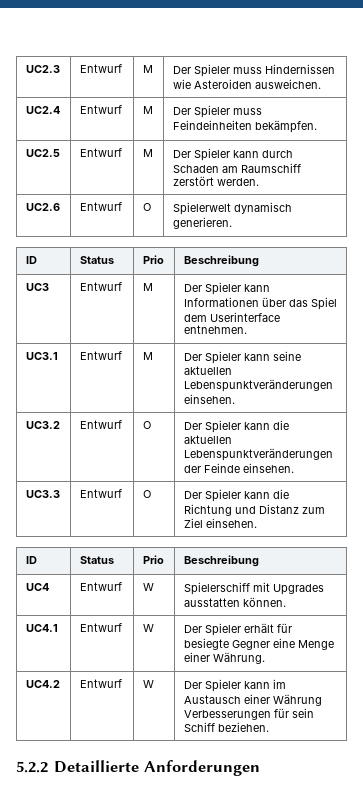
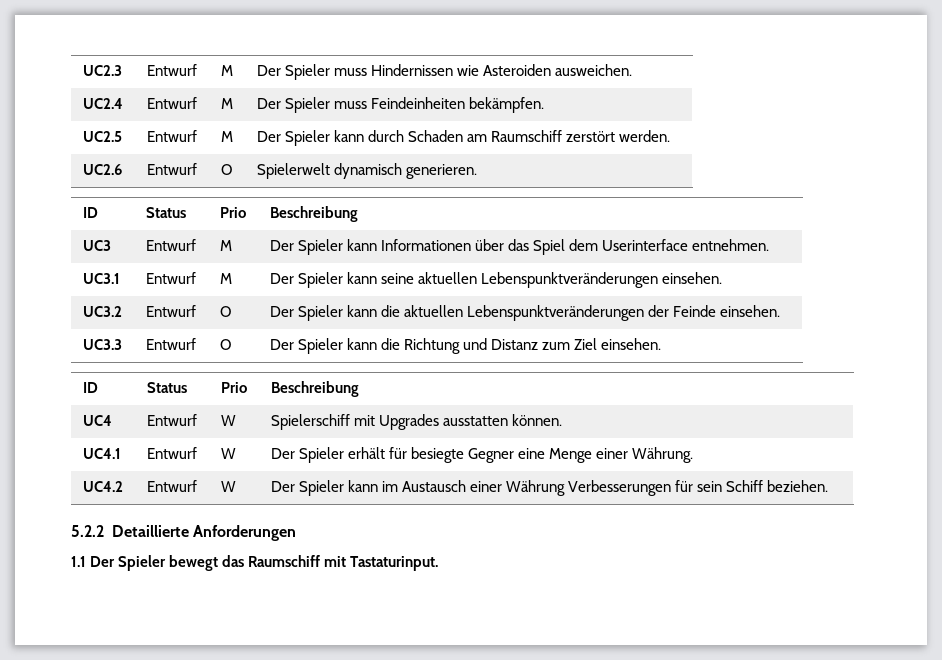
+ 1.1 Der Spieler bewegt das Raumschiff mit Tastaturinput.

